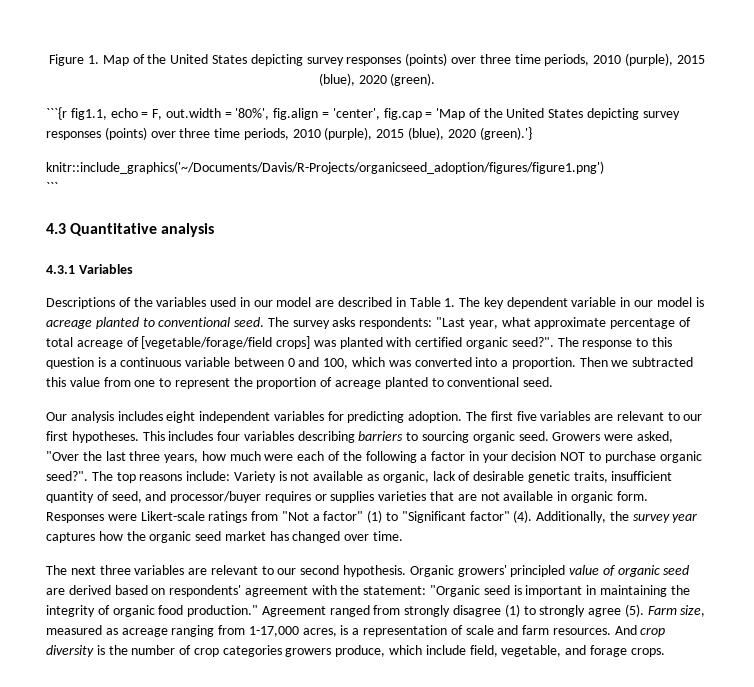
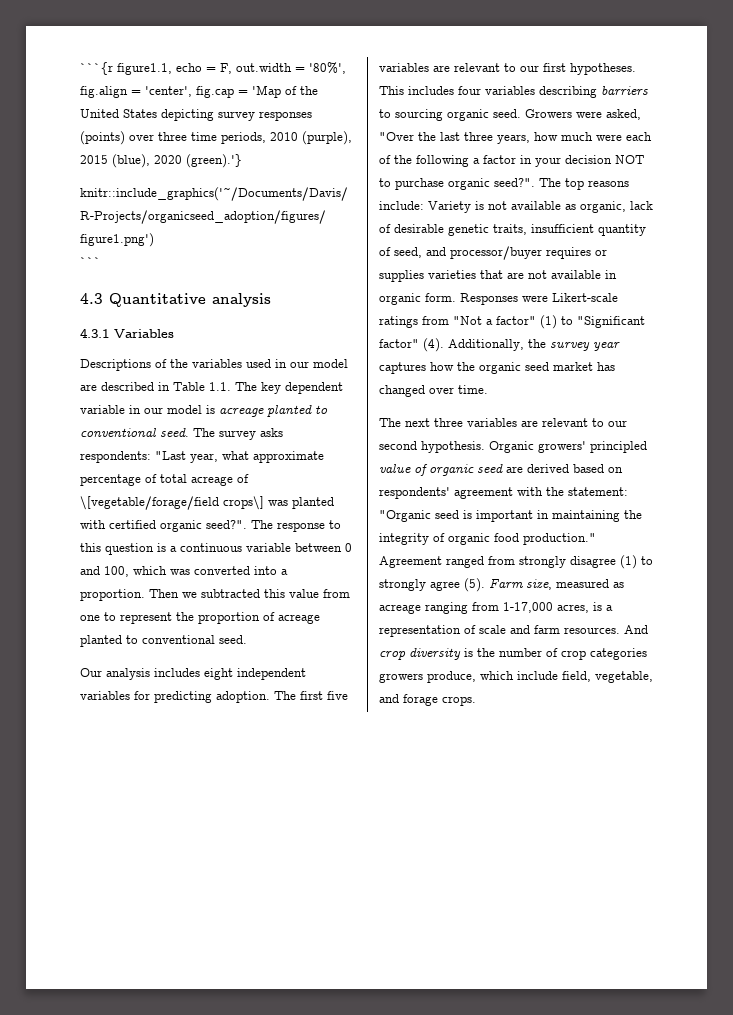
- Figure 1. Map of the United States depicting survey responses (points) over three time periods, 2010 (purple), 2015 (blue), 2020 (green).
- ```{r fig1.1, echo = F, out.width = '80%', fig.align = 'center', fig.cap = 'Map of the United States depicting survey responses (points) over three time periods, 2010 (purple), 2015 (blue), 2020 (green).'}
+ ```{r figure1.1, echo = F, out.width = '80%', fig.align = 'center', fig.cap = 'Map of the United States depicting survey responses (points) over three time periods, 2010 (purple), 2015 (blue), 2020 (green).'}
- Descriptions of the variables used in our model are described in Table 1. The key dependent variable in our model is acreage planted to conventional seed.
+ Descriptions of the variables used in our model are described in Table 1.1. The key dependent variable in our model is acreage planted to conventional seed.
- The survey asks respondents: "Last year, what approximate percentage of total acreage of [vegetable/forage/field crops] was planted with certified organic seed?".
+ The survey asks respondents: "Last year, what approximate percentage of total acreage of \[vegetable/forage/field crops\] was planted with certified organic seed?".

